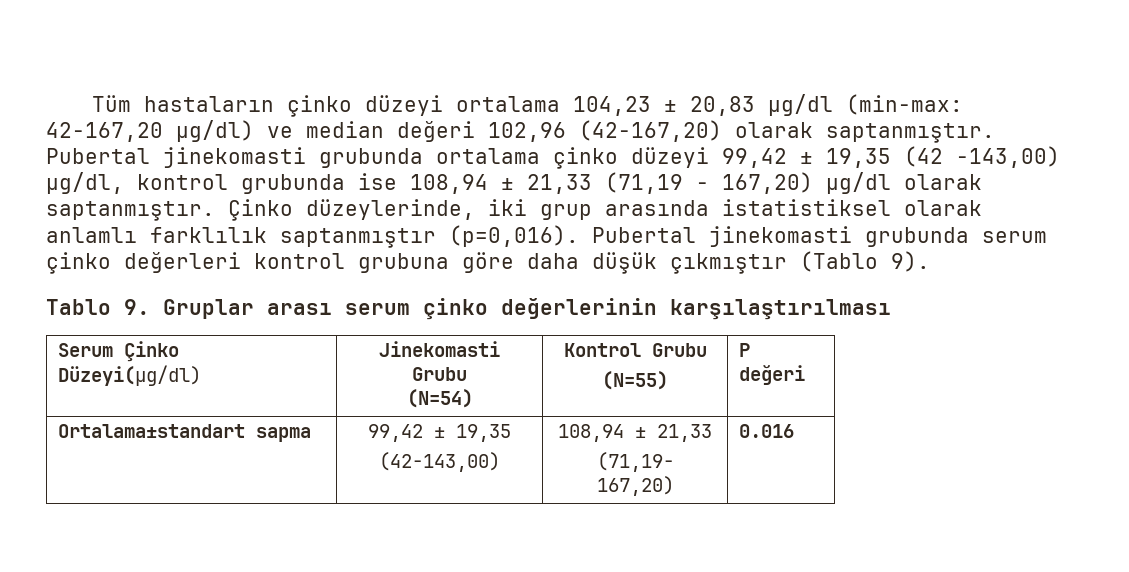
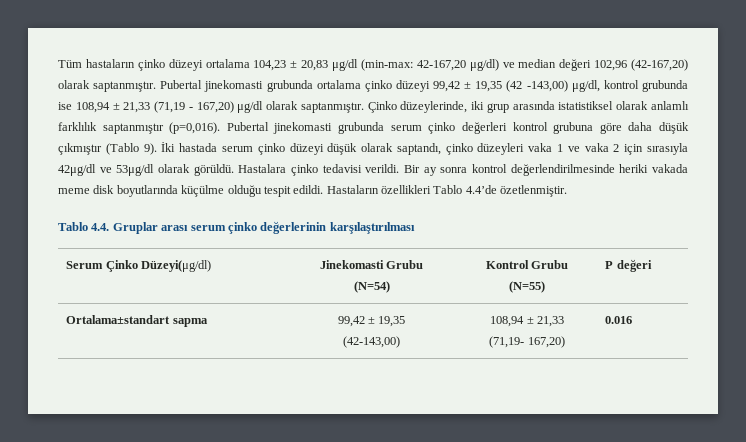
- Pubertal jinekomasti grubunda serum çinko değerleri kontrol grubuna göre daha düşük çıkmıştır (Tablo 9).
- Tablo 9. Gruplar arası serum çinko değerlerinin karşılaştırılması
+ Pubertal jinekomasti grubunda serum çinko değerleri kontrol grubuna göre daha düşük çıkmıştır (Tablo 9). İki hastada serum çinko düzeyi düşük olarak saptandı, çinko düzeyleri vaka 1 ve vaka 2 için sırasıyla 42μg/dl ve 53μg/dl olarak görüldü. Hastalara çinko tedavisi verildi. Bir ay sonra kontrol değerlendirilmesinde heriki vakada meme disk boyutlarında küçülme olduğu tespit edildi. Hastaların özellikleri Tablo 4.4’de özetlenmiştir.
+ Tablo 4.4. Gruplar arası serum çinko değerlerinin karşılaştırılması

